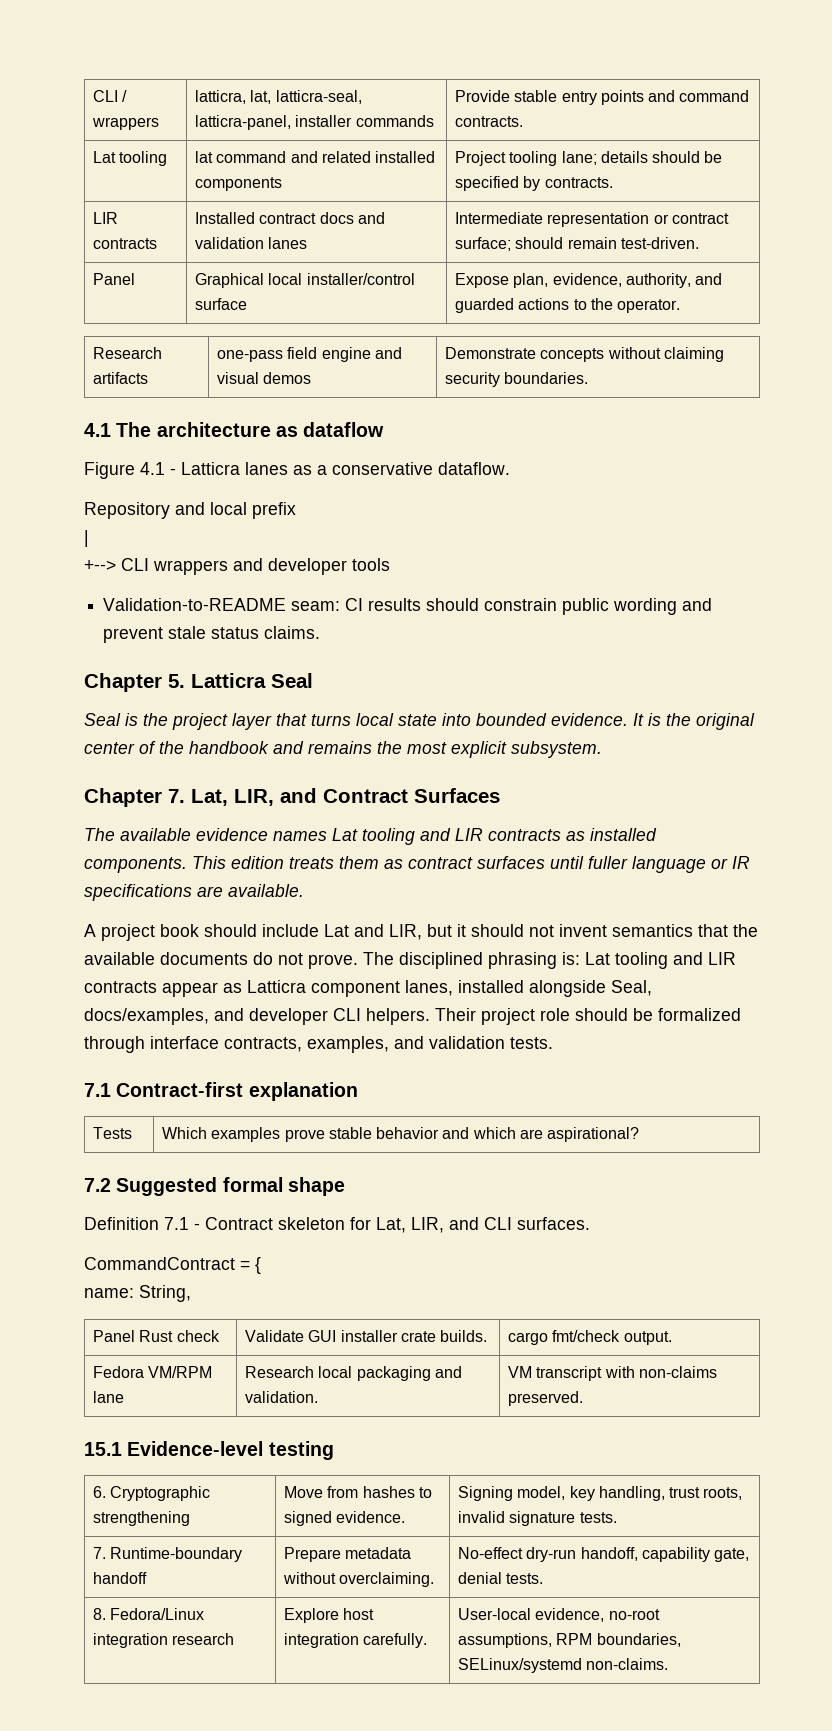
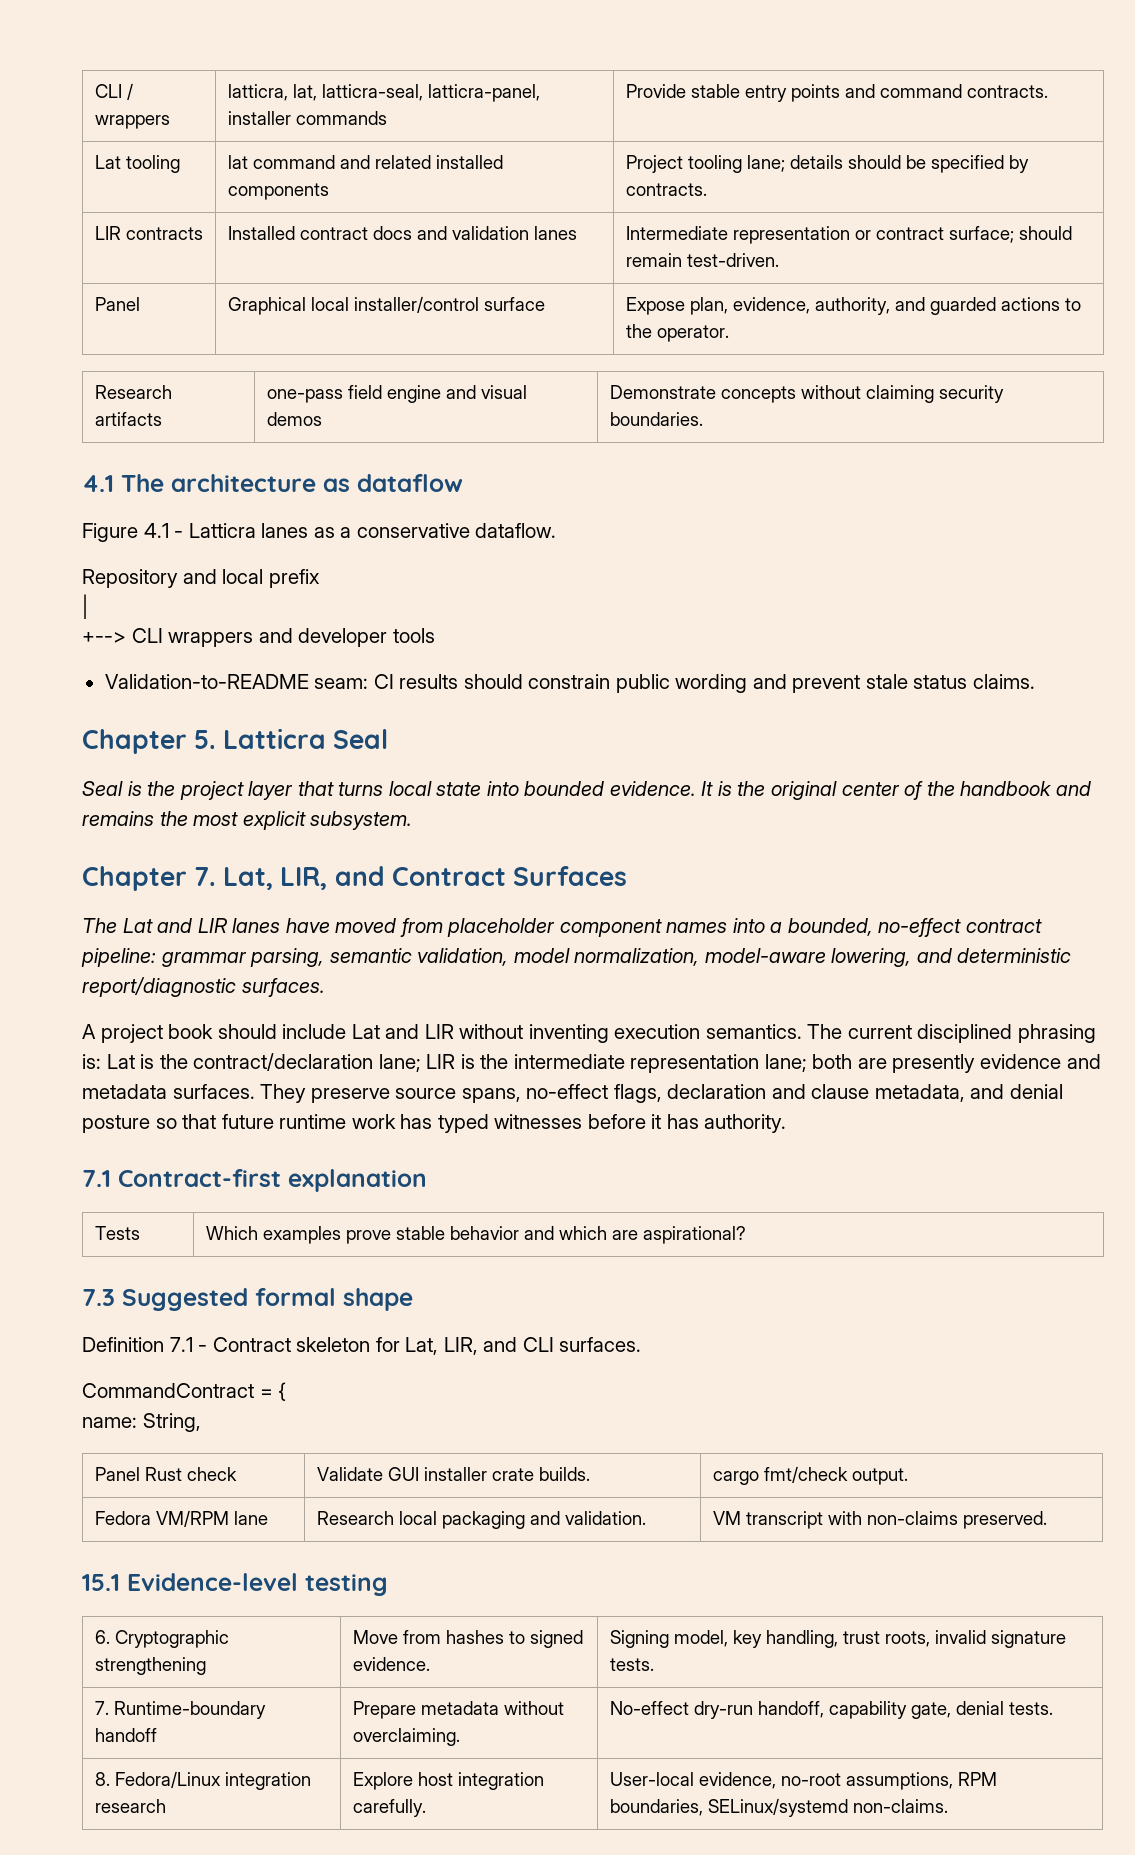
- The available evidence names Lat tooling and LIR contracts as installed components. This edition treats them as contract surfaces until fuller language or IR specifications are available.
+ The Lat and LIR lanes have moved from placeholder component names into a bounded, no-effect contract pipeline: grammar parsing, semantic validation, model normalization, model-aware lowering, and deterministic report/diagnostic surfaces.
- A project book should include Lat and LIR, but it should not invent semantics that the available documents do not prove. The disciplined phrasing is: Lat tooling and LIR contracts appear as Latticra component lanes, installed alongside Seal, docs/examples, and developer CLI helpers. Their project role should be formalized through interface contracts, examples, and validation tests.
+ A project book should include Lat and LIR without inventing execution semantics. The current disciplined phrasing is: Lat is the contract/declaration lane; LIR is the intermediate representation lane; both are presently evidence and metadata surfaces. They preserve source spans, no-effect flags, declaration and clause metadata, and denial posture so that future runtime work has typed witnesses before it has authority.
- 7.2 Suggested formal shape
+ 7.3 Suggested formal shape

